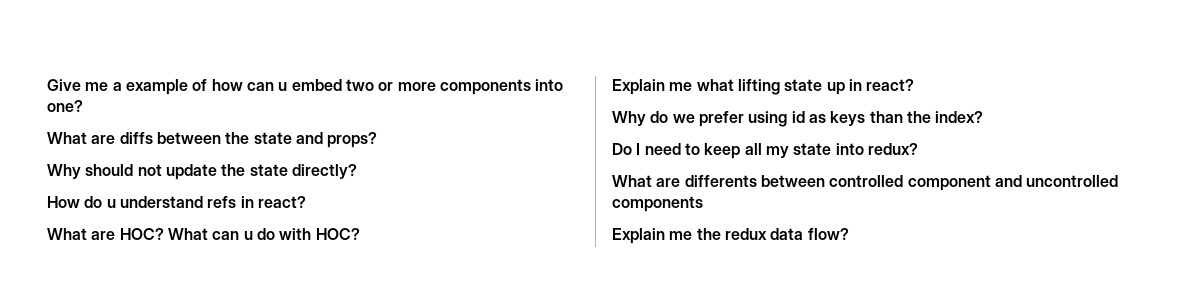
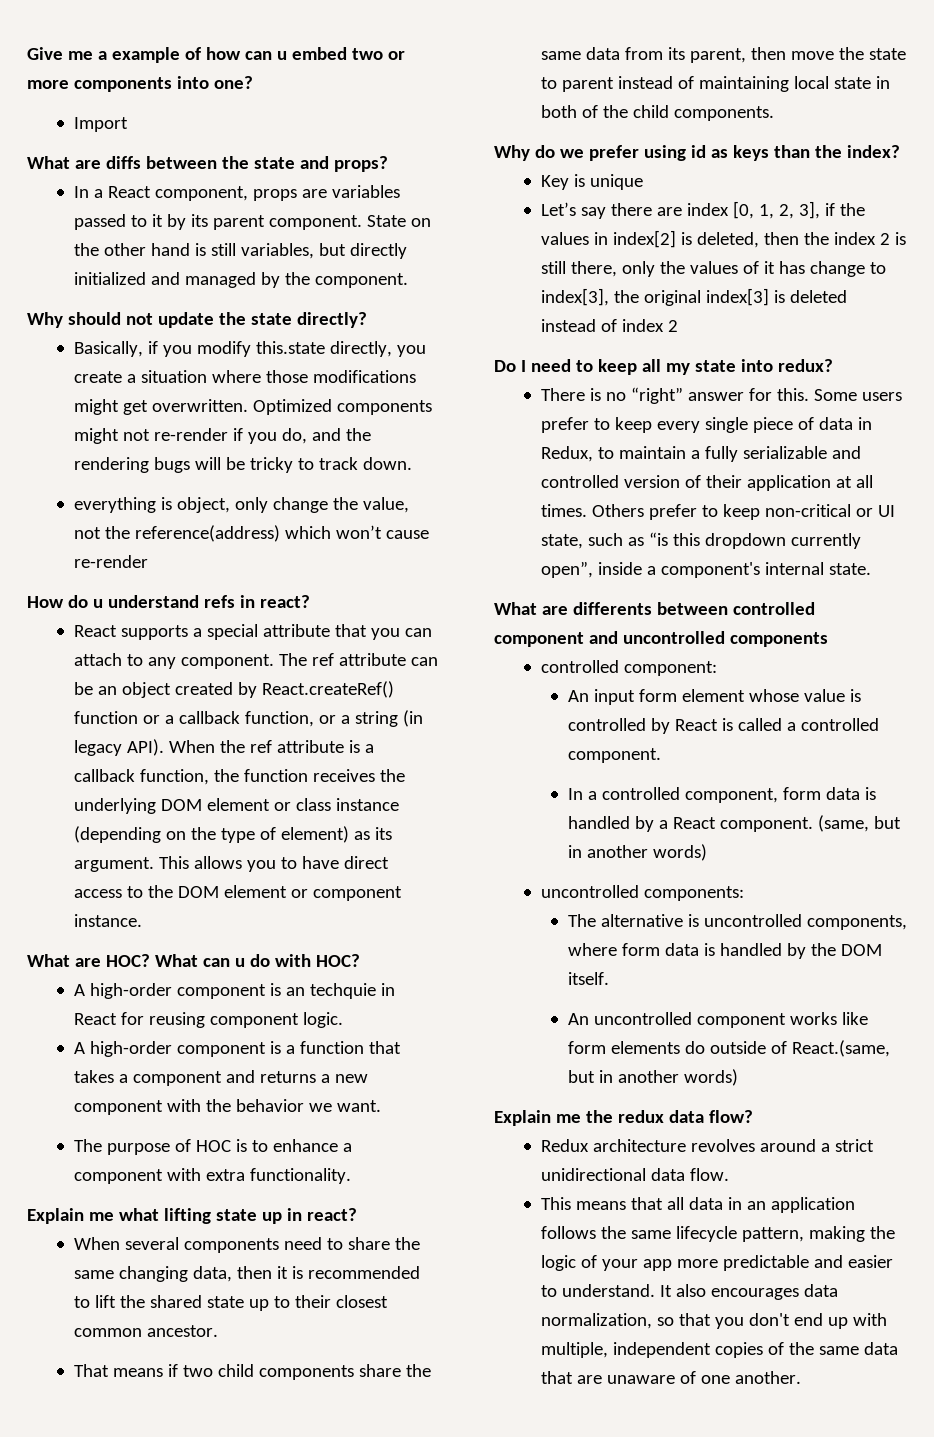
+ Import
+ In a React component, props are variables passed to it by its parent component. State on the other hand is still variables, but directly initialized and managed by the component.
+ Basically, if you modify this.state directly, you create a situation where those modifications might get overwritten. Optimized components might not re-render if you do, and the rendering bugs will be tricky to track down.
+ everything is object, only change the value, not the reference(address) which won’t cause re-render
+ React supports a special attribute that you can attach to any component. The ref attribute can be an object created by React.createRef() function or a callback function, or a string (in legacy API). When the ref attribute is a callback function, the function receives the underlying DOM element or class instance (depending on the type of element) as its argument. This allows you to have direct access to the DOM element or component instance.
+ A high-order component is an techquie in React for reusing component logic.
+ A high-order component is a function that takes a component and returns a new component with the behavior we want.
+ The purpose of HOC is to enhance a component with extra functionality.
+ When several components need to share the same changing data, then it is recommended to lift the shared state up to their closest common ancestor.
+ That means if two child components share the same data from its parent, then move the state to parent instead of maintaining local state in both of the child components.
+ Key is unique
+ Let’s say there are index [0, 1, 2, 3], if the values in index[2] is deleted, then the index 2 is still there, only the values of it has change to index[3], the original index[3] is deleted instead of index 2
+ There is no “right” answer for this. Some users prefer to keep every single piece of data in Redux, to maintain a fully serializable and controlled version of their application at all times. Others prefer to keep non-critical or UI state, such as “is this dropdown currently open”, inside a component's internal state.
+ controlled component:
+ An input form element whose value is controlled by React is called a controlled component.
+ In a controlled component, form data is handled by a React component. (same, but in another words)
+ uncontrolled components:
+ The alternative is uncontrolled components, where form data is handled by the DOM itself.
+ An uncontrolled component works like form elements do outside of React.(same, but in another words)
+ Redux architecture revolves around a strict unidirectional data flow.
+ This means that all data in an application follows the same lifecycle pattern, making the logic of your app more predictable and easier to understand. It also encourages data normalization, so that you don't end up with multiple, independent copies of the same data that are unaware of one another.

